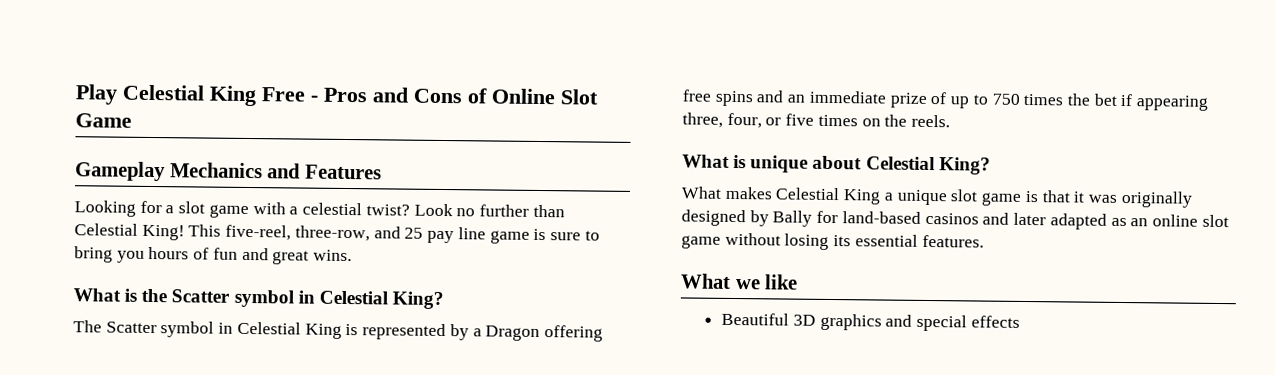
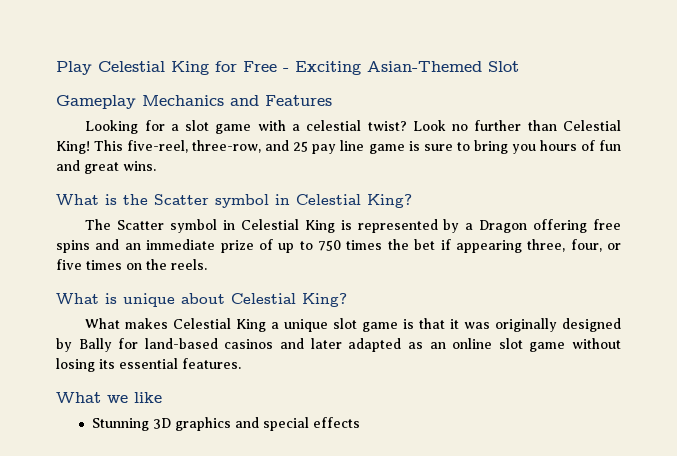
- Play Celestial King Free - Pros and Cons of Online Slot Game
+ Play Celestial King for Free - Exciting Asian-Themed Slot
- Beautiful 3D graphics and special effects
+ Stunning 3D graphics and special effects

